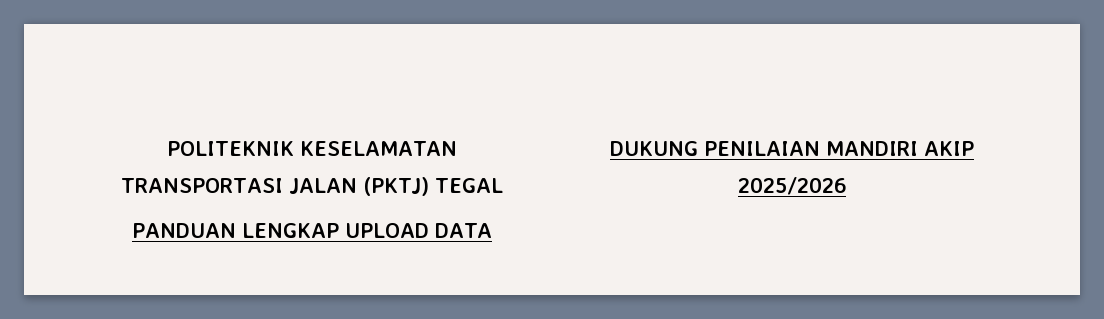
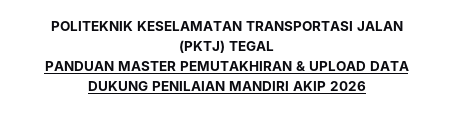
- PANDUAN LENGKAP UPLOAD DATA DUKUNG PENILAIAN MANDIRI AKIP 2025/2026
+ PANDUAN MASTER PEMUTAKHIRAN & UPLOAD DATA DUKUNG PENILAIAN MANDIRI AKIP 2026

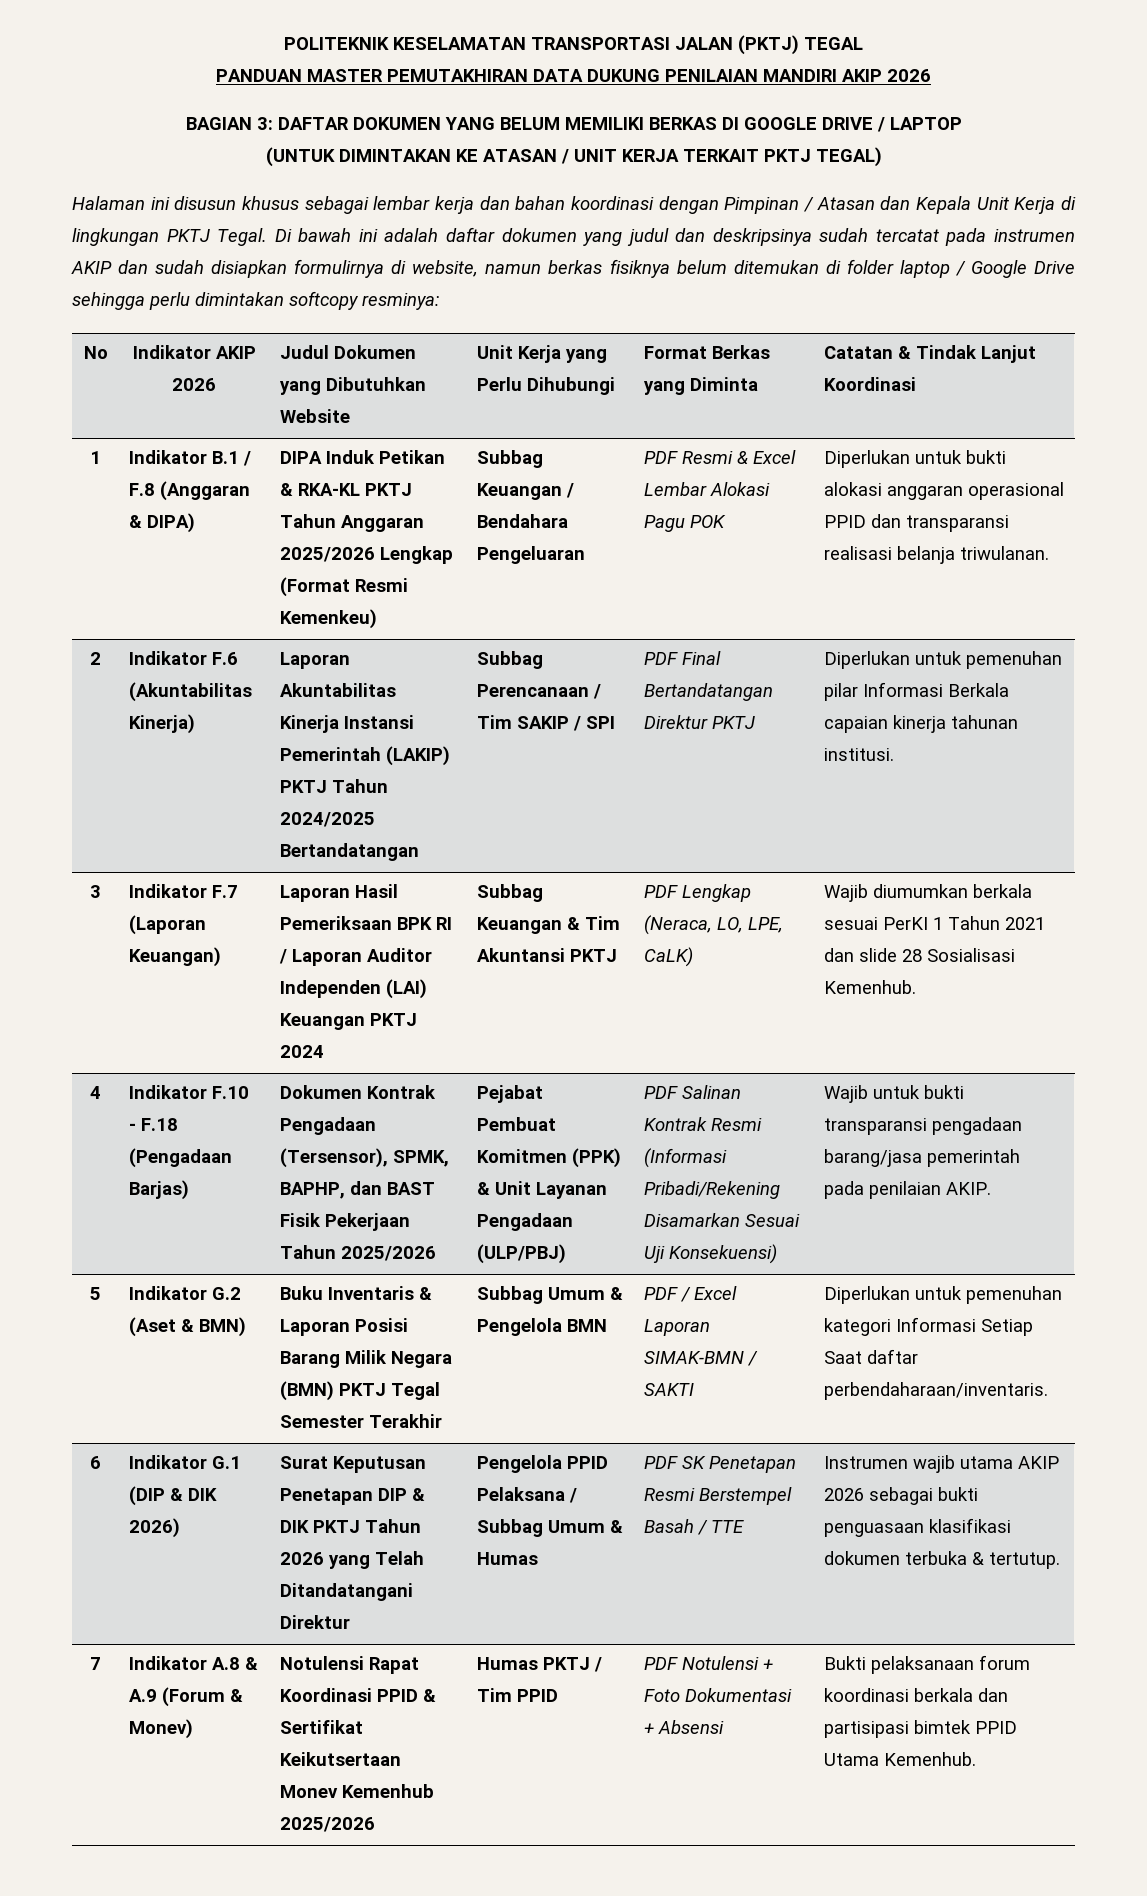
- PANDUAN MASTER PEMUTAKHIRAN & UPLOAD DATA DUKUNG PENILAIAN MANDIRI AKIP 2026
+ PANDUAN MASTER PEMUTAKHIRAN DATA DUKUNG PENILAIAN MANDIRI AKIP 2026
+ BAGIAN 3: DAFTAR DOKUMEN YANG BELUM MEMILIKI BERKAS DI GOOGLE DRIVE / LAPTOP
+ (UNTUK DIMINTAKAN KE ATASAN / UNIT KERJA TERKAIT PKTJ TEGAL)
+ Halaman ini disusun khusus sebagai lembar kerja dan bahan koordinasi dengan Pimpinan / Atasan dan Kepala Unit Kerja di lingkungan PKTJ Tegal. Di bawah ini adalah daftar dokumen yang judul dan deskripsinya sudah tercatat pada instrumen AKIP dan sudah disiapkan formulirnya di website, namun berkas fisiknya belum ditemukan di folder laptop / Google Drive sehingga perlu dimintakan softcopy resminya:
+ No | Indikator AKIP 2026 | Judul Dokumen yang Dibutuhkan Website | Unit Kerja yang Perlu Dihubungi | Format Berkas yang Diminta | Catatan & Tindak Lanjut Koordinasi
+ 1 | Indikator B.1 / F.8 (Anggaran & DIPA) | DIPA Induk Petikan & RKA-KL PKTJ Tahun Anggaran 2025/2026 Lengkap (Format Resmi Kemenkeu) | Subbag Keuangan / Bendahara Pengeluaran | PDF Resmi & Excel Lembar Alokasi Pagu POK | Diperlukan untuk bukti alokasi anggaran operasional PPID dan transparansi realisasi belanja triwulanan.
+ 2 | Indikator F.6 (Akuntabilitas Kinerja) | Laporan Akuntabilitas Kinerja Instansi Pemerintah (LAKIP) PKTJ Tahun 2024/2025 Bertandatangan | Subbag Perencanaan / Tim SAKIP / SPI | PDF Final Bertandatangan Direktur PKTJ | Diperlukan untuk pemenuhan pilar Informasi Berkala capaian kinerja tahunan institusi.
+ 3 | Indikator F.7 (Laporan Keuangan) | Laporan Hasil Pemeriksaan BPK RI / Laporan Auditor Independen (LAI) Keuangan PKTJ 2024 | Subbag Keuangan & Tim Akuntansi PKTJ | PDF Lengkap (Neraca, LO, LPE, CaLK) | Wajib diumumkan berkala sesuai PerKI 1 Tahun 2021 dan slide 28 Sosialisasi Kemenhub.
+ 4 | Indikator F.10 - F.18 (Pengadaan Barjas) | Dokumen Kontrak Pengadaan (Tersensor), SPMK, BAPHP, dan BAST Fisik Pekerjaan Tahun 2025/2026 | Pejabat Pembuat Komitmen (PPK) & Unit Layanan Pengadaan (ULP/PBJ) | PDF Salinan Kontrak Resmi (Informasi Pribadi/Rekening Disamarkan Sesuai Uji Konsekuensi) | Wajib untuk bukti transparansi pengadaan barang/jasa pemerintah pada penilaian AKIP.
+ 5 | Indikator G.2 (Aset & BMN) | Buku Inventaris & Laporan Posisi Barang Milik Negara (BMN) PKTJ Tegal Semester Terakhir | Subbag Umum & Pengelola BMN | PDF / Excel Laporan SIMAK-BMN / SAKTI | Diperlukan untuk pemenuhan kategori Informasi Setiap Saat daftar perbendaharaan/inventaris.
+ 6 | Indikator G.1 (DIP & DIK 2026) | Surat Keputusan Penetapan DIP & DIK PKTJ Tahun 2026 yang Telah Ditandatangani Direktur | Pengelola PPID Pelaksana / Subbag Umum & Humas | PDF SK Penetapan Resmi Berstempel Basah / TTE | Instrumen wajib utama AKIP 2026 sebagai bukti penguasaan klasifikasi dokumen terbuka & tertutup.
+ 7 | Indikator A.8 & A.9 (Forum & Monev) | Notulensi Rapat Koordinasi PPID & Sertifikat Keikutsertaan Monev Kemenhub 2025/2026 | Humas PKTJ / Tim PPID | PDF Notulensi + Foto Dokumentasi + Absensi | Bukti pelaksanaan forum koordinasi berkala dan partisipasi bimtek PPID Utama Kemenhub.

